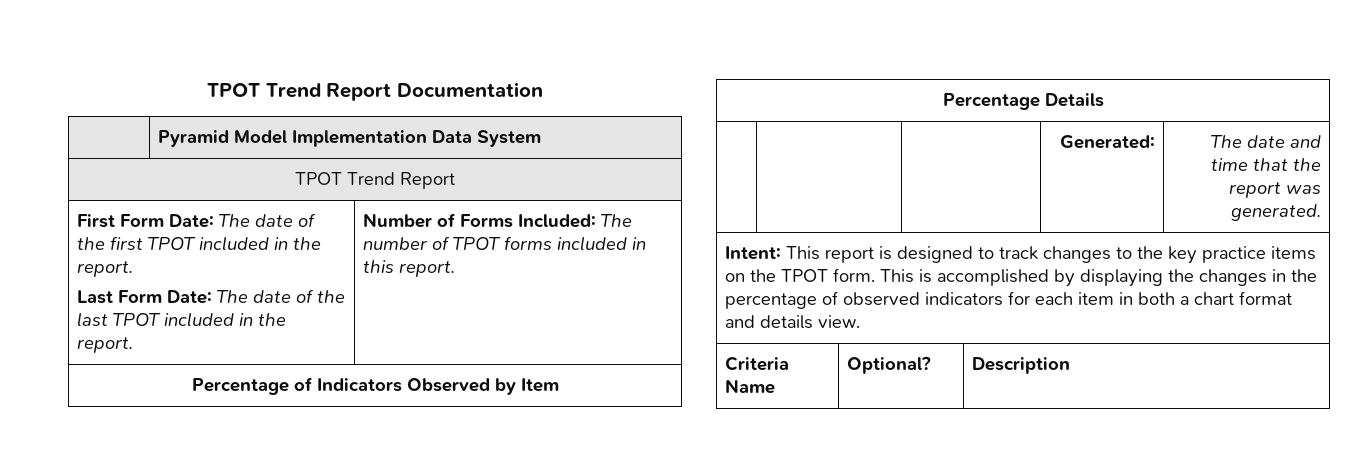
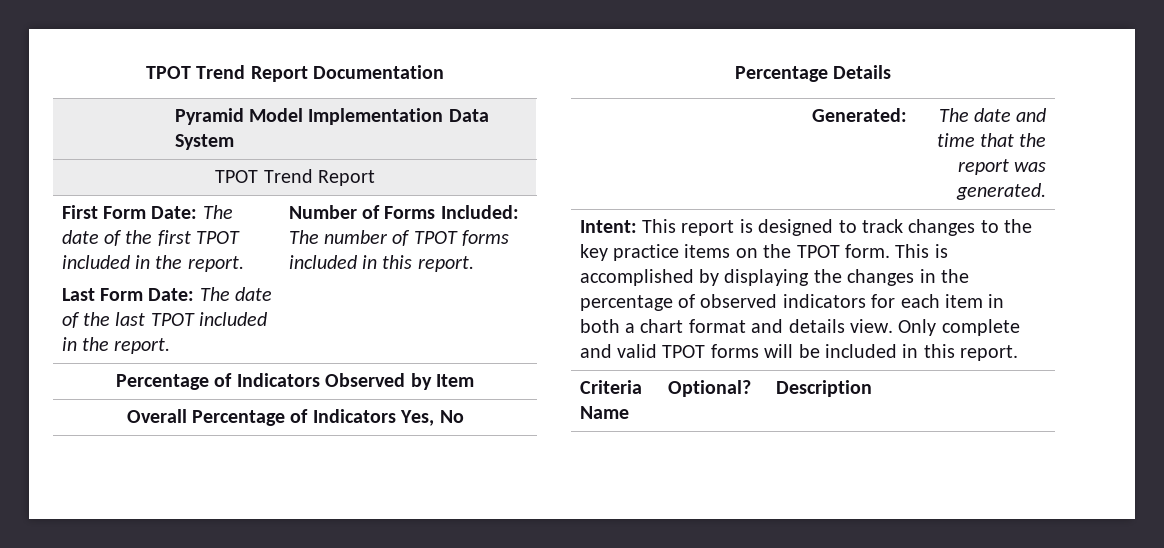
+ Overall Percentage of Indicators Yes, No
+ Only complete and valid TPOT forms will be included in this report.

